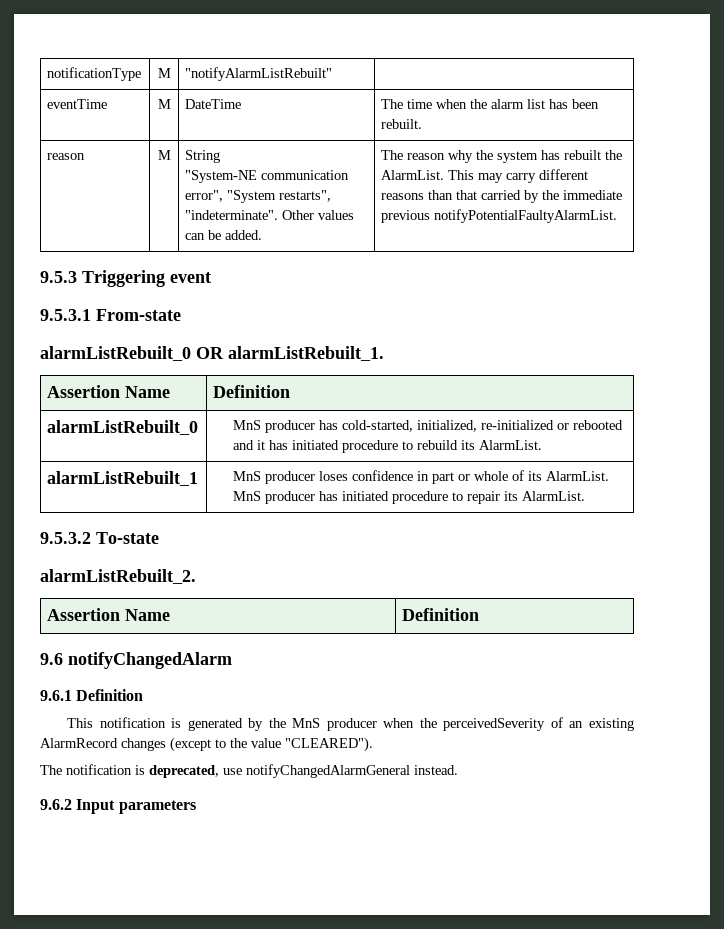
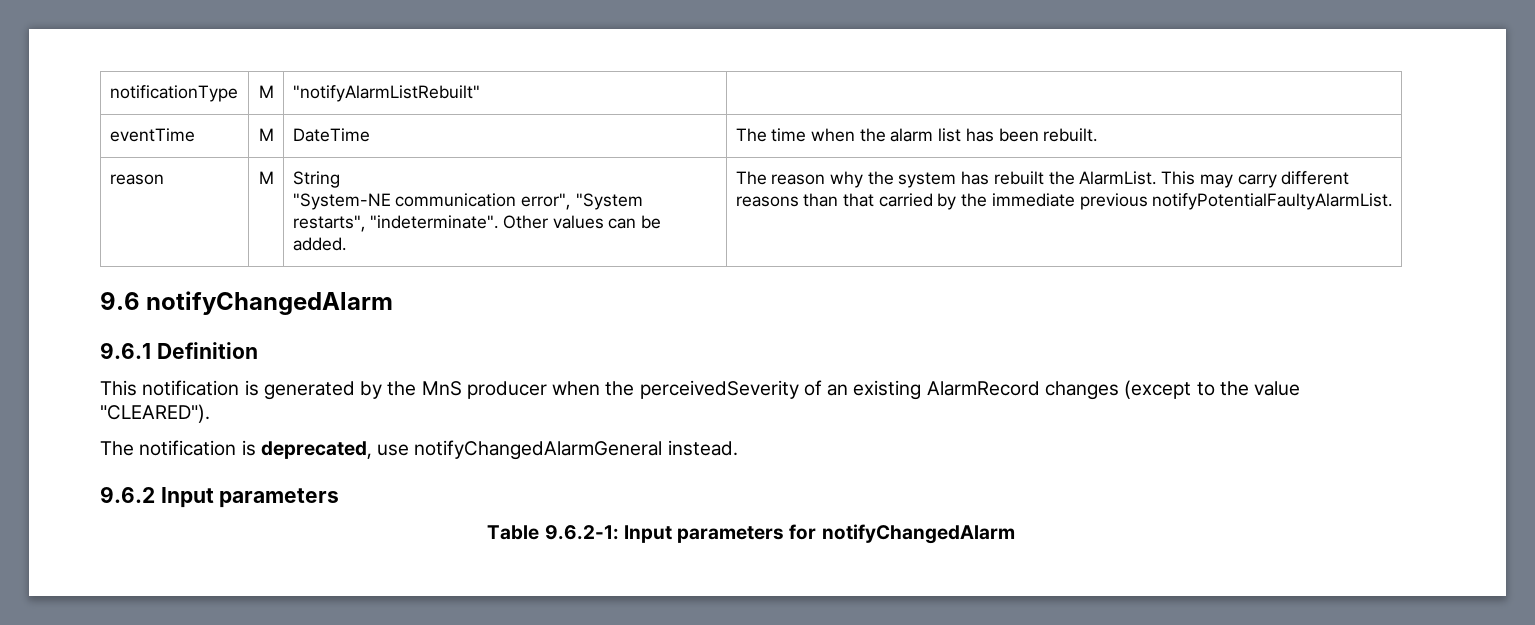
- 9.5.3 Triggering event
- 9.5.3.1 From-state
- alarmListRebuilt_0 OR alarmListRebuilt_1.
- Assertion Name | Definition
- alarmListRebuilt_0 | MnS producer has cold-started, initialized, re-initialized or rebooted and it has initiated procedure to rebuild its AlarmList.
- alarmListRebuilt_1 | MnS producer loses confidence in part or whole of its AlarmList. MnS producer has initiated procedure to repair its AlarmList.
- 9.5.3.2 To-state
- alarmListRebuilt_2.
- Assertion Name | Definition
+ Table 9.6.2-1: Input parameters for notifyChangedAlarm

